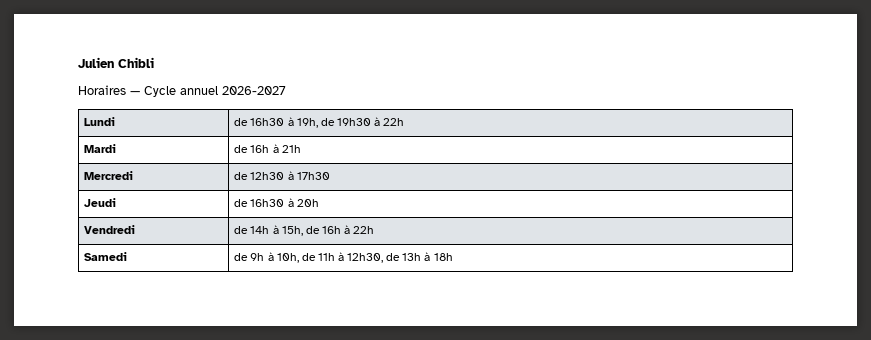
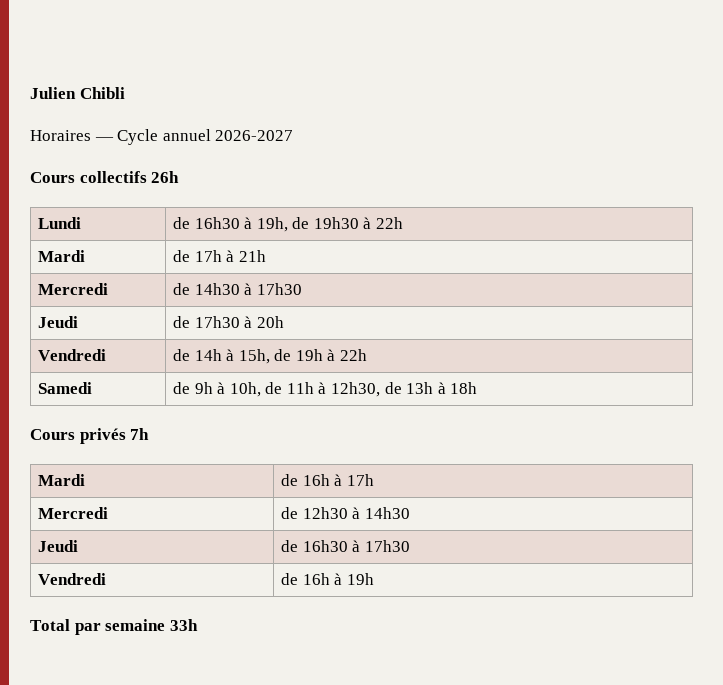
+ Cours collectifs 26h
- Mardi | de 16h à 21h
+ Mardi | de 17h à 21h
- Mercredi | de 12h30 à 17h30
+ Mercredi | de 14h30 à 17h30
- Jeudi | de 16h30 à 20h
+ Jeudi | de 17h30 à 20h
- Vendredi | de 14h à 15h, de 16h à 22h
+ Vendredi | de 14h à 15h, de 19h à 22h
+ Cours privés 7h
+ Mardi | de 16h à 17h
+ Mercredi | de 12h30 à 14h30
+ Jeudi | de 16h30 à 17h30
+ Vendredi | de 16h à 19h
+ Total par semaine 33h

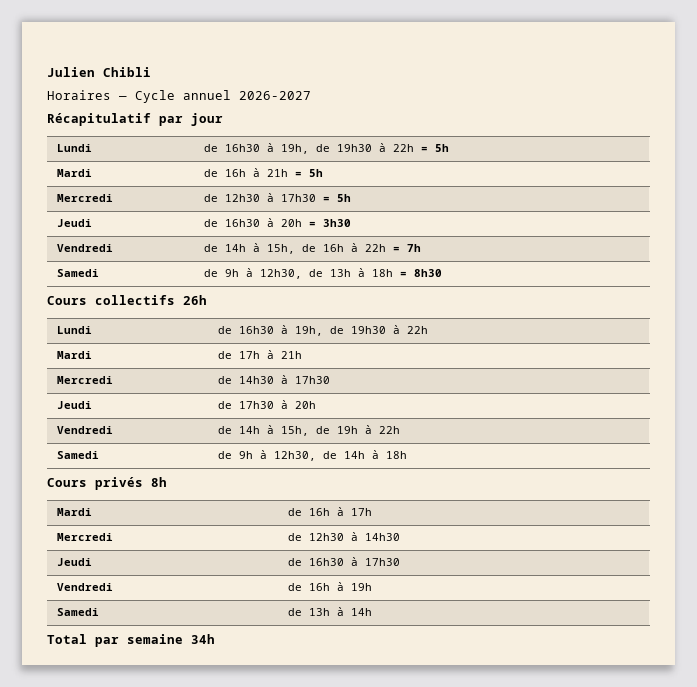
+ Récapitulatif par jour
+ Lundi | de 16h30 à 19h, de 19h30 à 22h = 5h
+ Mardi | de 16h à 21h = 5h
+ Mercredi | de 12h30 à 17h30 = 5h
+ Jeudi | de 16h30 à 20h = 3h30
+ Vendredi | de 14h à 15h, de 16h à 22h = 7h
+ Samedi | de 9h à 12h30, de 13h à 18h = 8h30
- Samedi | de 9h à 10h, de 11h à 12h30, de 13h à 18h
+ Samedi | de 9h à 12h30, de 14h à 18h
- Cours privés 7h
+ Cours privés 8h
+ Samedi | de 13h à 14h
- Total par semaine 33h
+ Total par semaine 34h

